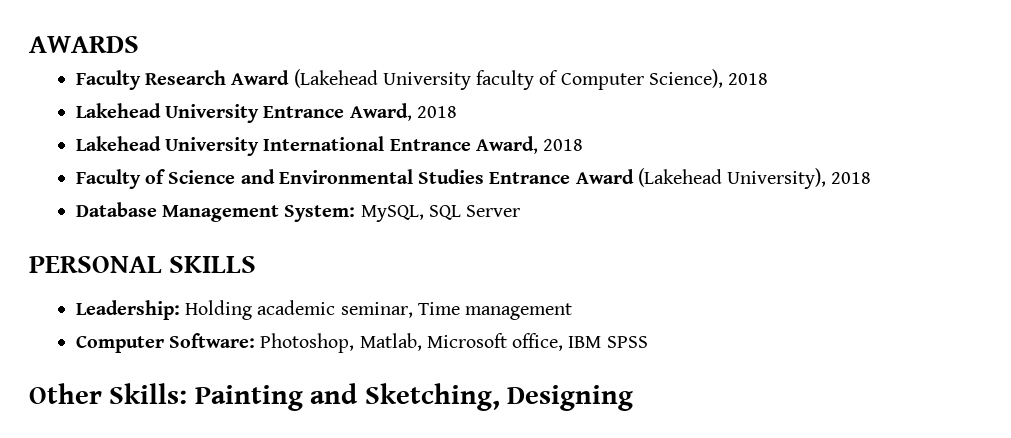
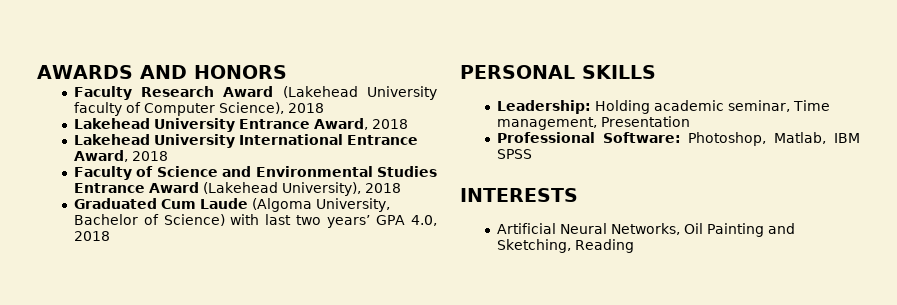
- AWARDS
+ AWARDS AND HONORS
- Database Management System: MySQL, SQL Server
+ Graduated Cum Laude (Algoma University, Bachelor of Science) with last two years’ GPA 4.0, 2018
- Leadership: Holding academic seminar, Time management
- Computer Software: Photoshop, Matlab, Microsoft office, IBM SPSS
+ Leadership: Holding academic seminar, Time management, Presentation
+ Professional Software: Photoshop, Matlab, IBM SPSS
- Other Skills: Painting and Sketching, Designing
+ INTERESTS
+ Artificial Neural Networks, Oil Painting and Sketching, Reading

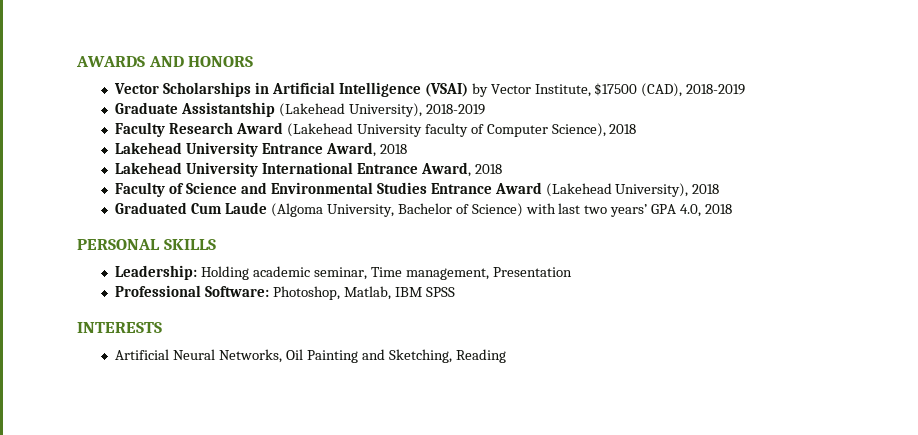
+ Vector Scholarships in Artificial Intelligence (VSAI) by Vector Institute, $17500 (CAD), 2018-2019
+ Graduate Assistantship (Lakehead University), 2018-2019

